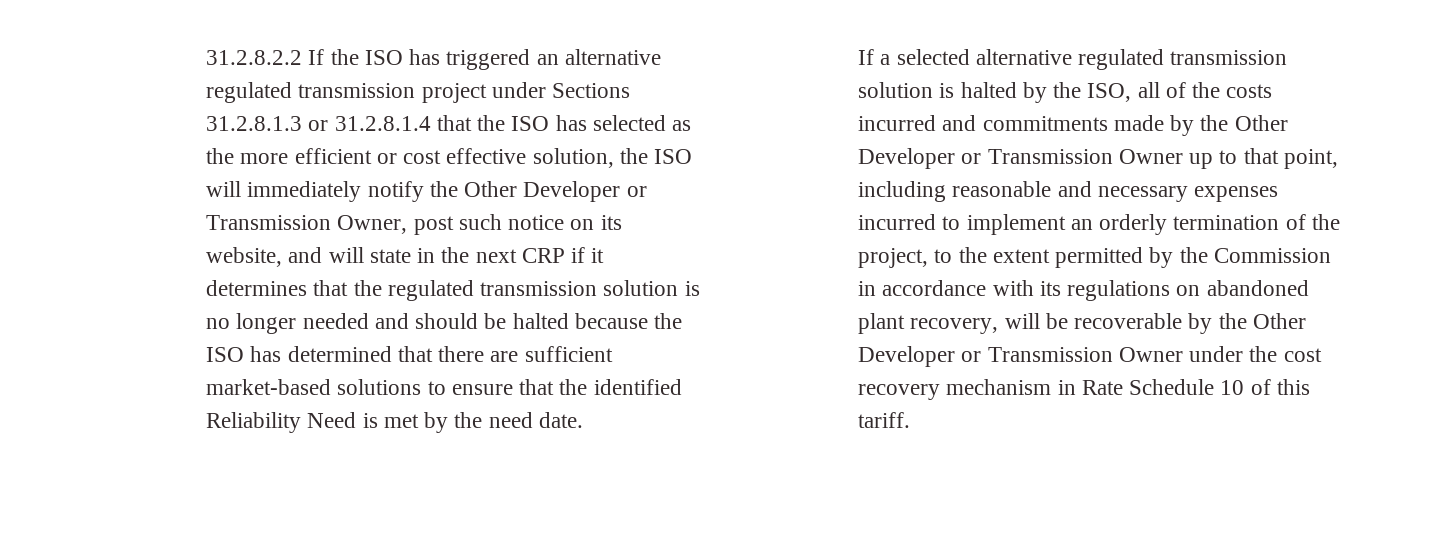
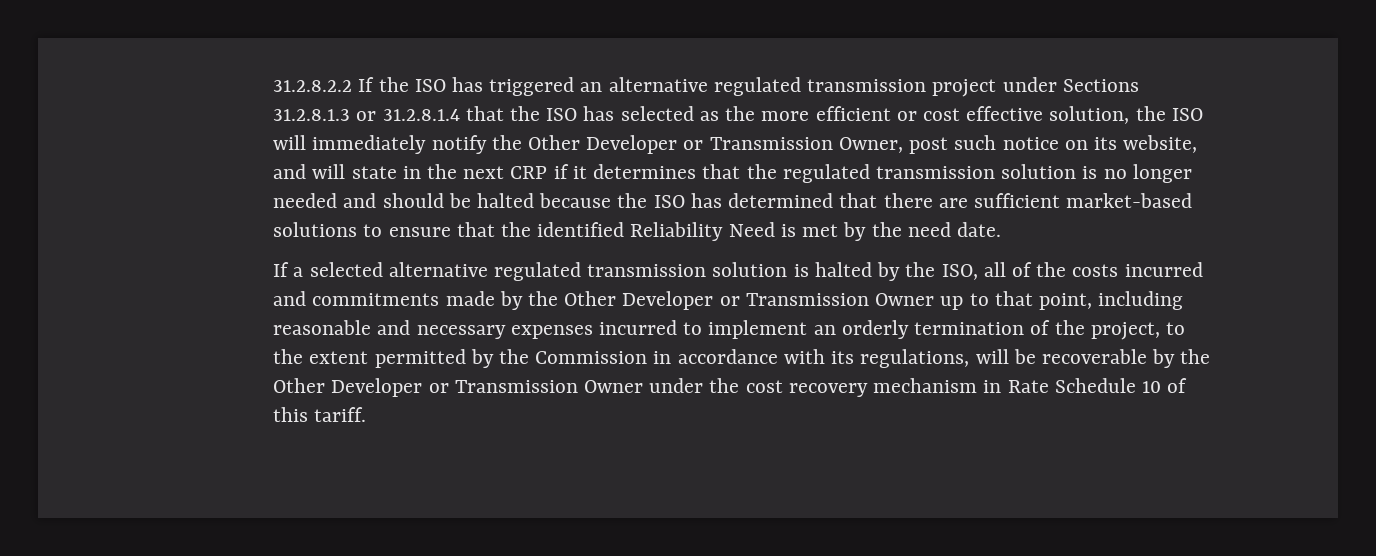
- If a selected alternative regulated transmission solution is halted by the ISO, all of the costs incurred and commitments made by the Other Developer or Transmission Owner up to that point, including reasonable and necessary expenses incurred to implement an orderly termination of the project, to the extent permitted by the Commission in accordance with its regulations on abandoned plant recovery, will be recoverable by the Other Developer or Transmission Owner under the cost recovery mechanism in Rate Schedule 10 of this tariff.
+ If a selected alternative regulated transmission solution is halted by the ISO, all of the costs incurred and commitments made by the Other Developer or Transmission Owner up to that point, including reasonable and necessary expenses incurred to implement an orderly termination of the project, to the extent permitted by the Commission in accordance with its regulations, will be recoverable by the Other Developer or Transmission Owner under the cost recovery mechanism in Rate Schedule 10 of this tariff.

